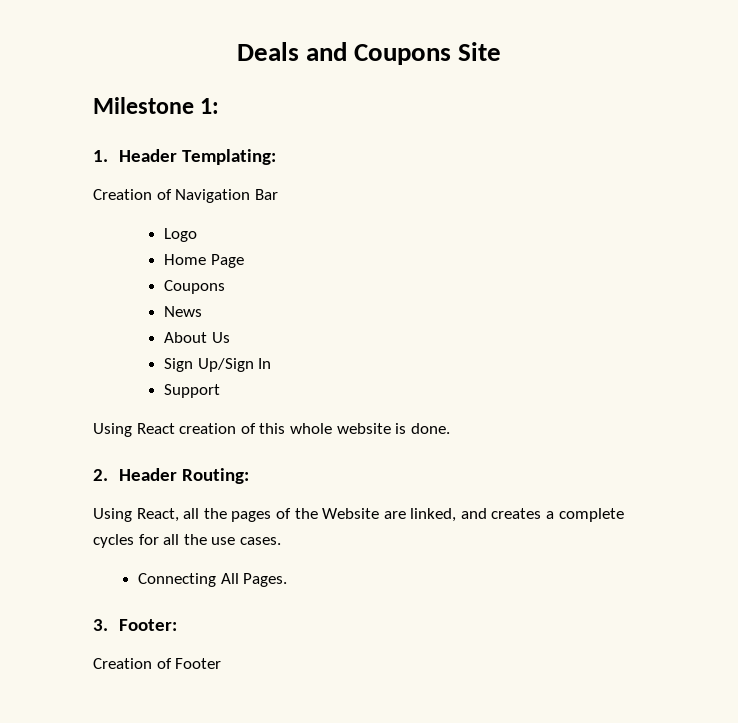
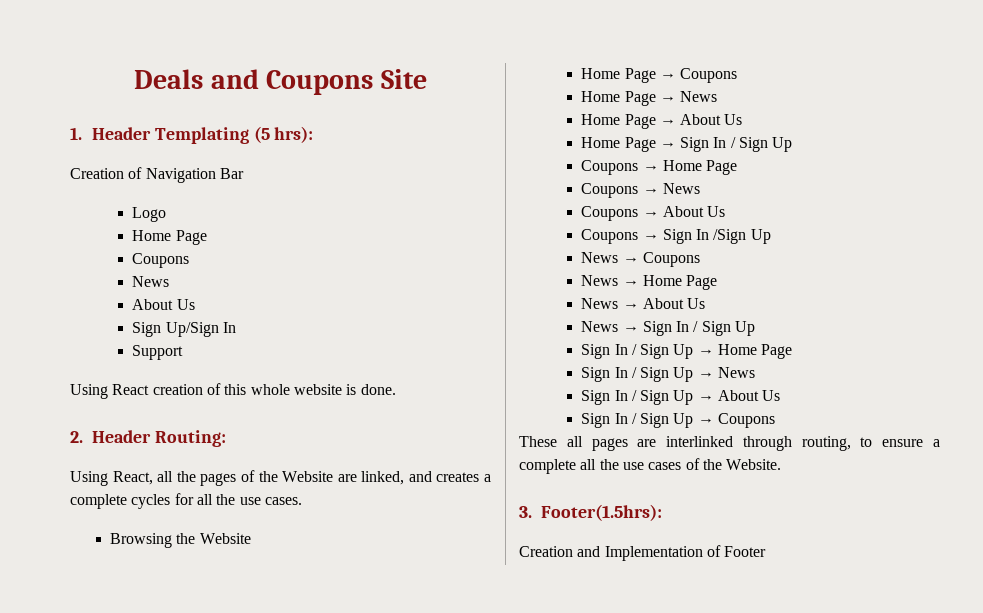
- Milestone 1:
- 1. Header Templating:
+ 1. Header Templating (5 hrs):
- Connecting All Pages.
+ Browsing the Website
+ Home Page → Coupons
+ Home Page → News
+ Home Page → About Us
+ Home Page → Sign In / Sign Up
+ Coupons → Home Page
+ Coupons → News
+ Coupons → About Us
+ Coupons → Sign In /Sign Up
+ News → Coupons
+ News → Home Page
+ News → About Us
+ News → Sign In / Sign Up
+ Sign In / Sign Up → Home Page
+ Sign In / Sign Up → News
+ Sign In / Sign Up → About Us
+ Sign In / Sign Up → Coupons
+ These all pages are interlinked through routing, to ensure a complete all the use cases of the Website.
- 3. Footer:
- Creation of Footer
+ 3. Footer(1.5hrs):
+ Creation and Implementation of Footer

